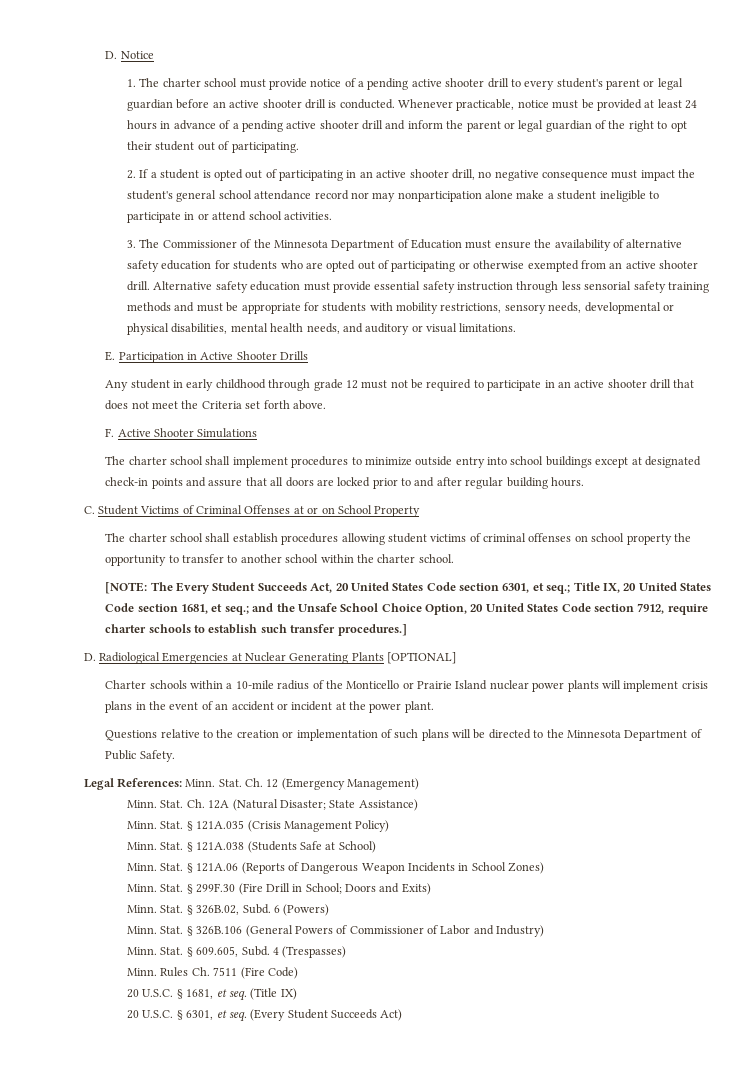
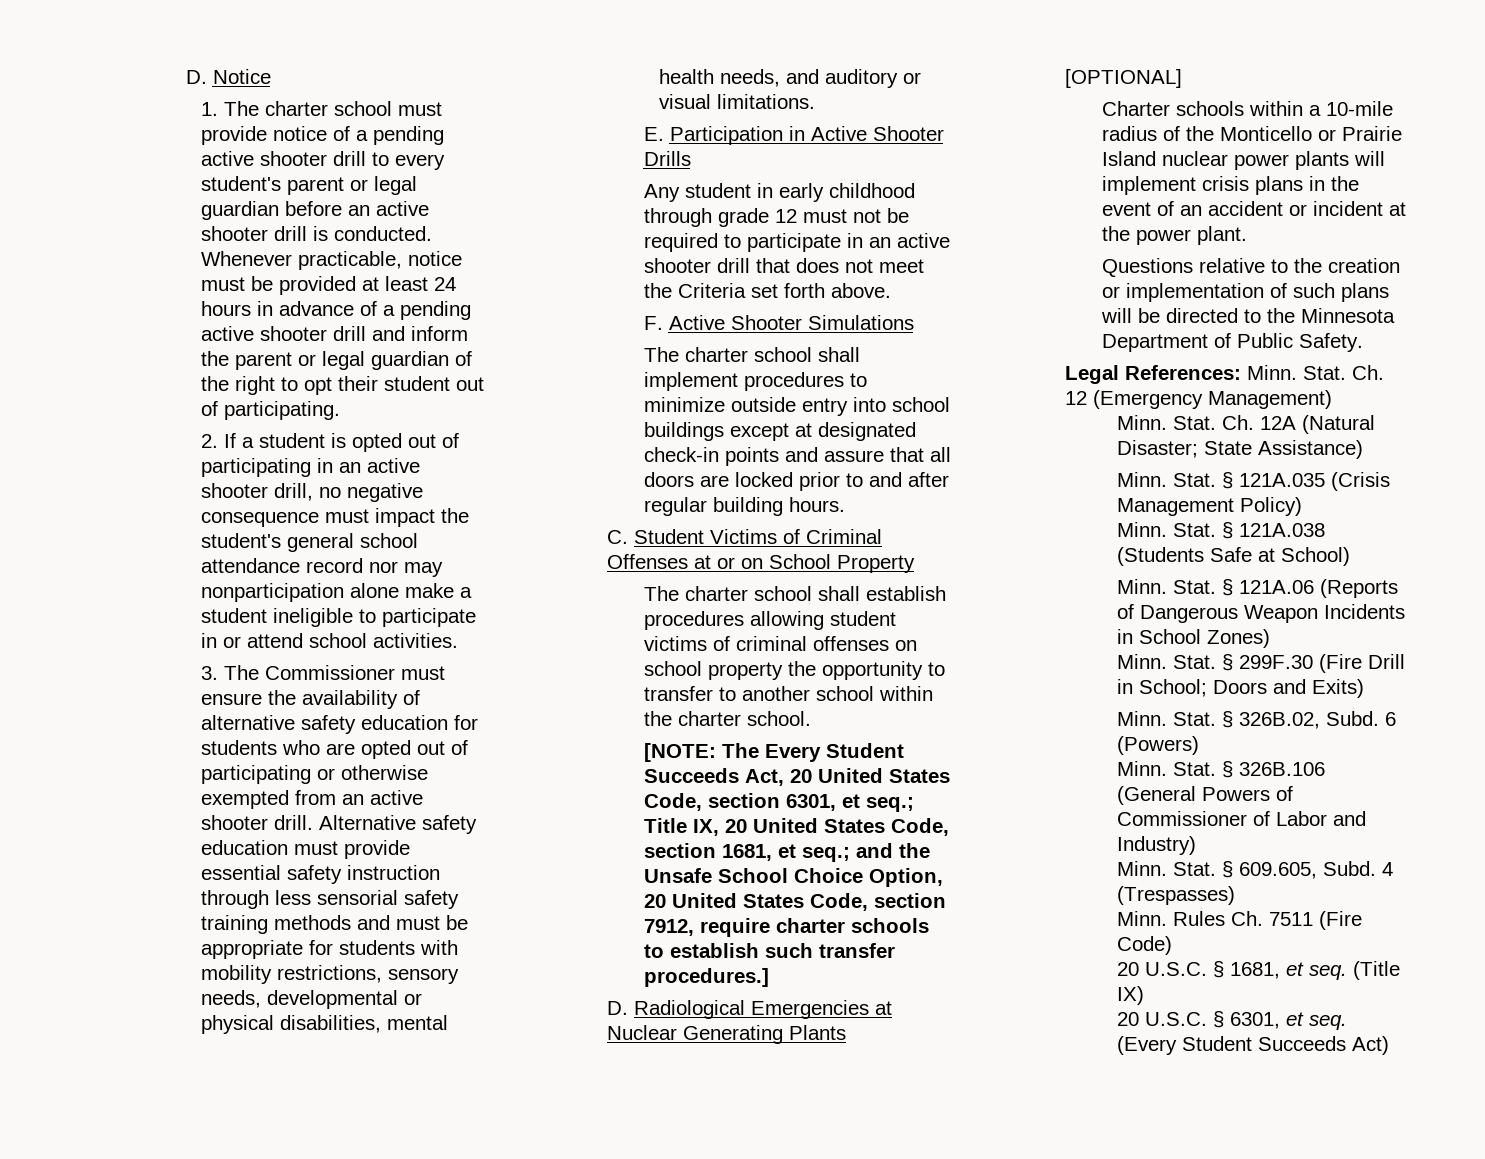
- 3. The Commissioner of the Minnesota Department of Education must ensure the availability of alternative safety education for students who are opted out of participating or otherwise exempted from an active shooter drill.
+ 3. The Commissioner must ensure the availability of alternative safety education for students who are opted out of participating or otherwise exempted from an active shooter drill.
- [NOTE: The Every Student Succeeds Act, 20 United States Code section 6301, et seq.; Title IX, 20 United States Code section 1681, et seq.; and the Unsafe School Choice Option, 20 United States Code section 7912, require charter schools to establish such transfer procedures.]
+ [NOTE: The Every Student Succeeds Act, 20 United States Code, section 6301, et seq.; Title IX, 20 United States Code, section 1681, et seq.; and the Unsafe School Choice Option, 20 United States Code, section 7912, require charter schools to establish such transfer procedures.]

